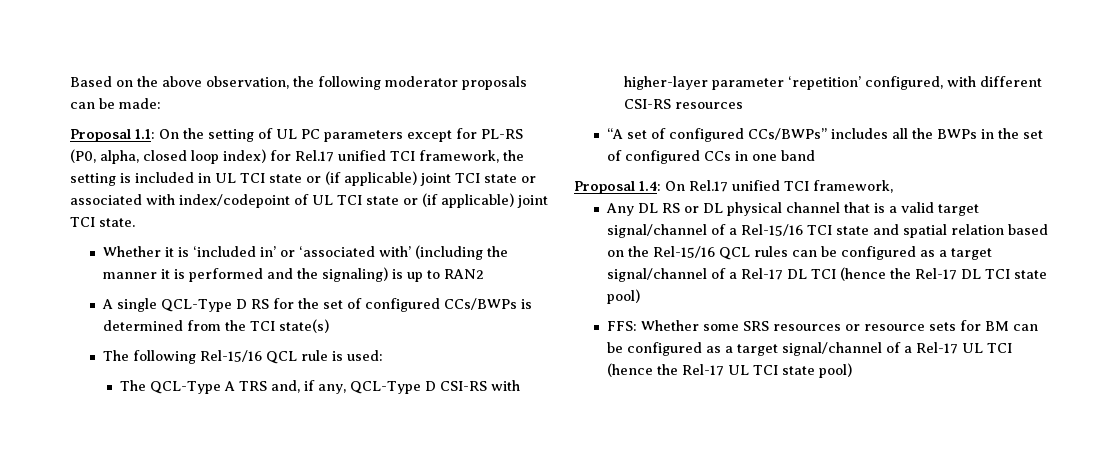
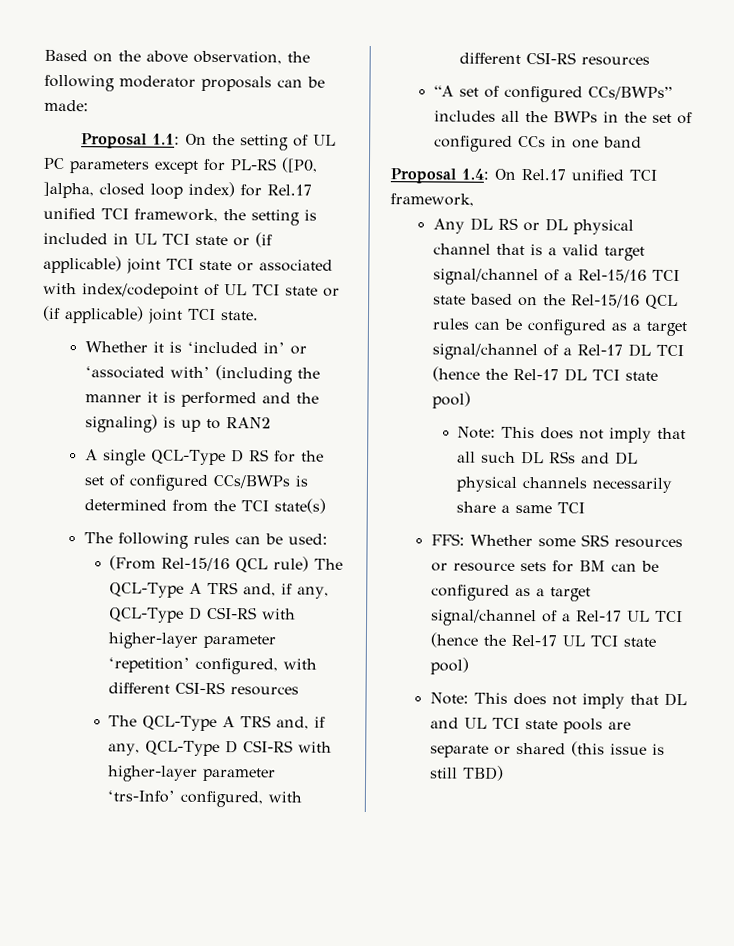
- Proposal 1.1: On the setting of UL PC parameters except for PL-RS (P0, alpha, closed loop index) for Rel.17 unified TCI framework, the setting is included in UL TCI state or (if applicable) joint TCI state or associated with index/codepoint of UL TCI state or (if applicable) joint TCI state.
+ Proposal 1.1: On the setting of UL PC parameters except for PL-RS ([P0, ]alpha, closed loop index) for Rel.17 unified TCI framework, the setting is included in UL TCI state or (if applicable) joint TCI state or associated with index/codepoint of UL TCI state or (if applicable) joint TCI state.
- The following Rel-15/16 QCL rule is used:
+ The following rules can be used:
+ (From Rel-15/16 QCL rule) The QCL-Type A TRS and, if any, QCL-Type D CSI-RS with higher-layer parameter ‘repetition’ configured, with different CSI-RS resources
- The QCL-Type A TRS and, if any, QCL-Type D CSI-RS with higher-layer parameter ‘repetition’ configured, with different CSI-RS resources
+ The QCL-Type A TRS and, if any, QCL-Type D CSI-RS with higher-layer parameter ‘trs-Info’ configured, with different CSI-RS resources
- Any DL RS or DL physical channel that is a valid target signal/channel of a Rel-15/16 TCI state and spatial relation based on the Rel-15/16 QCL rules can be configured as a target signal/channel of a Rel-17 DL TCI (hence the Rel-17 DL TCI state pool)
+ Any DL RS or DL physical channel that is a valid target signal/channel of a Rel-15/16 TCI state based on the Rel-15/16 QCL rules can be configured as a target signal/channel of a Rel-17 DL TCI (hence the Rel-17 DL TCI state pool)
+ Note: This does not imply that all such DL RSs and DL physical channels necessarily share a same TCI
+ Note: This does not imply that DL and UL TCI state pools are separate or shared (this issue is still TBD)

